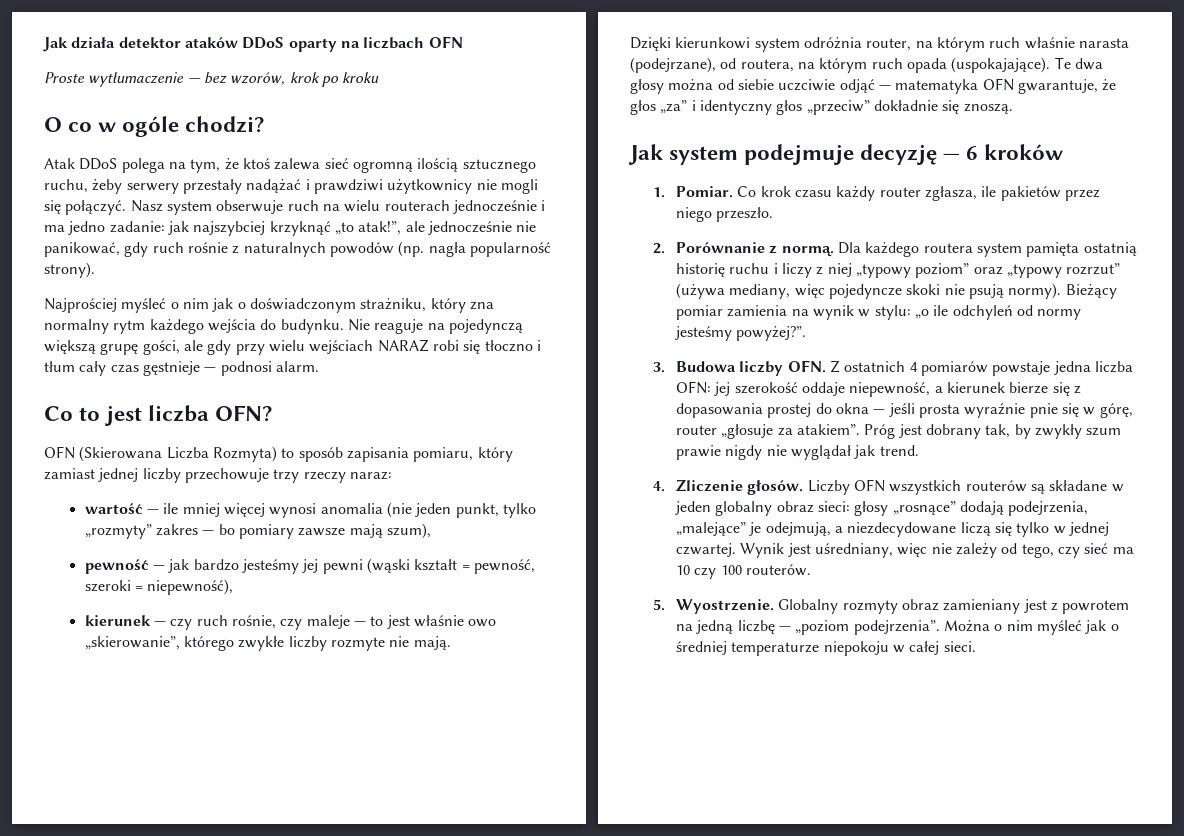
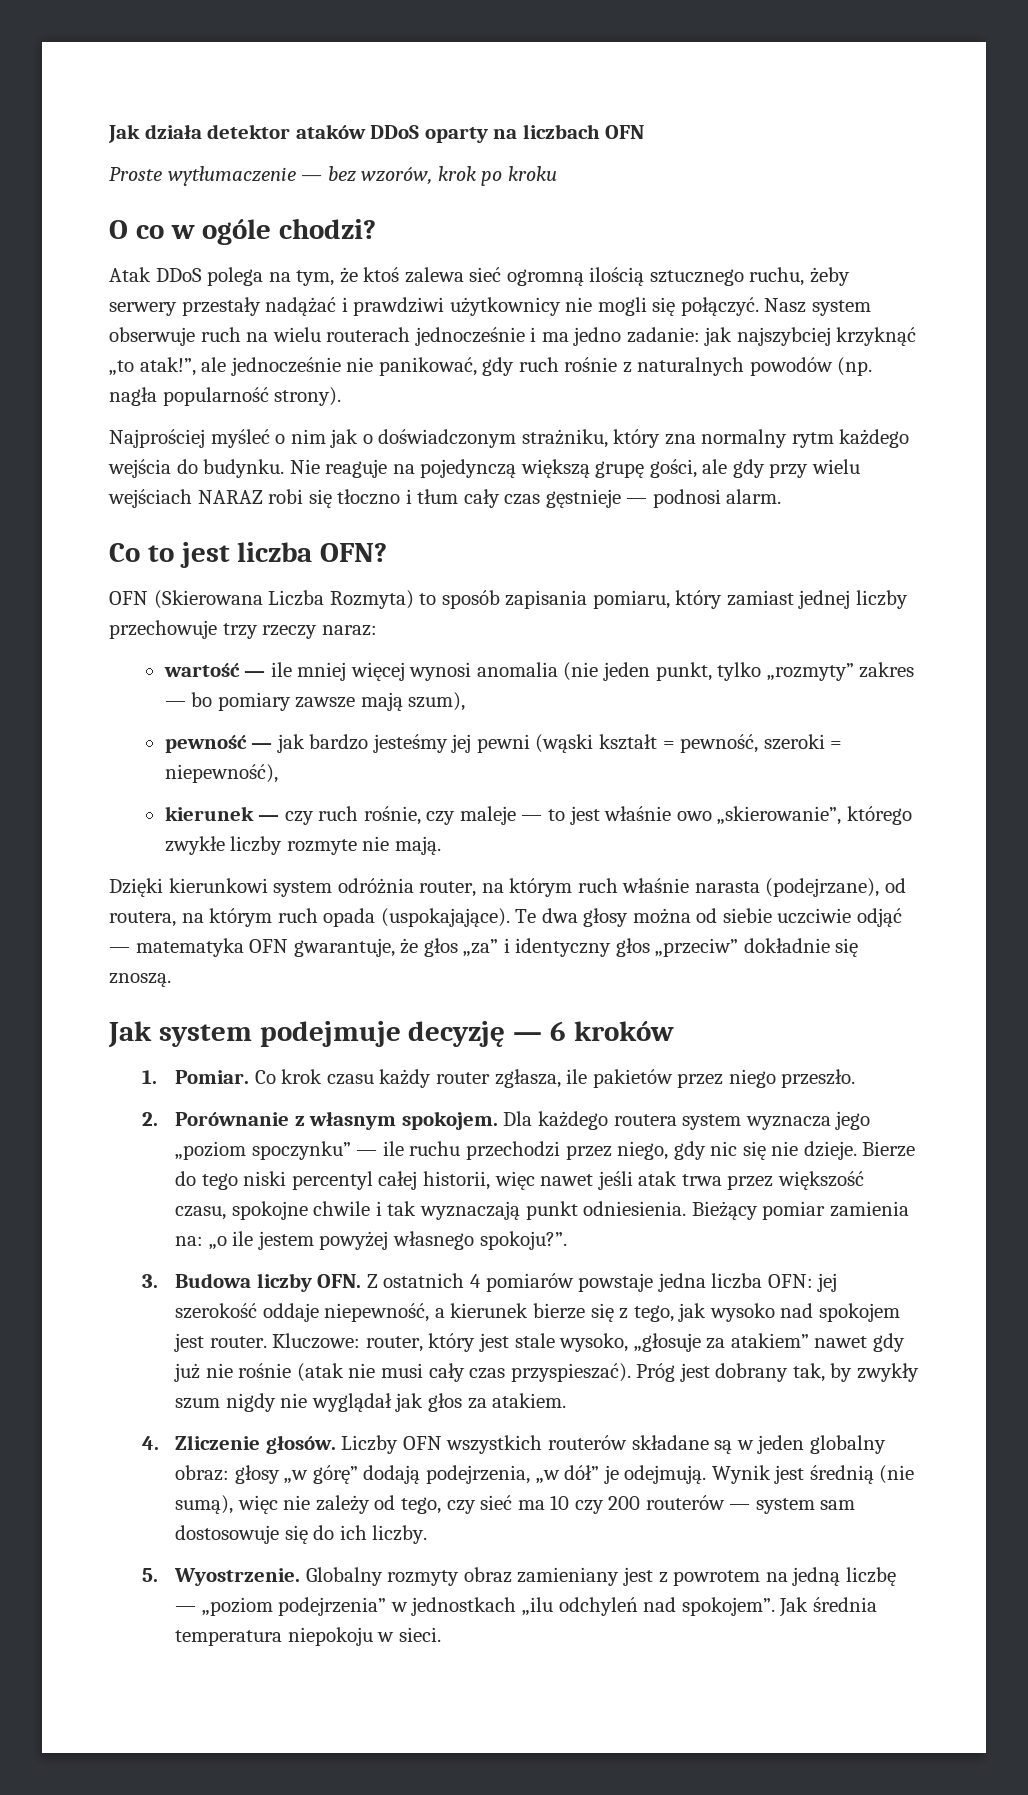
- 2. Porównanie z normą.
+ 2. Porównanie z własnym spokojem.
- Dla każdego routera system pamięta ostatnią historię ruchu i liczy z niej „typowy poziom” oraz „typowy rozrzut” (używa mediany, więc pojedyncze skoki nie psują normy). Bieżący pomiar zamienia na wynik w stylu: „o ile odchyleń od normy jesteśmy powyżej?”.
+ Dla każdego routera system wyznacza jego „poziom spoczynku” — ile ruchu przechodzi przez niego, gdy nic się nie dzieje. Bierze do tego niski percentyl całej historii, więc nawet jeśli atak trwa przez większość czasu, spokojne chwile i tak wyznaczają punkt odniesienia. Bieżący pomiar zamienia na: „o ile jestem powyżej własnego spokoju?”.
- 3. Budowa liczby OFN. Z ostatnich 4 pomiarów powstaje jedna liczba OFN: jej szerokość oddaje niepewność, a kierunek bierze się z dopasowania prostej do okna — jeśli prosta wyraźnie pnie się w górę, router „głosuje za atakiem”.
+ 3. Budowa liczby OFN. Z ostatnich 4 pomiarów powstaje jedna liczba OFN: jej szerokość oddaje niepewność, a kierunek bierze się z tego, jak wysoko nad spokojem jest router. Kluczowe: router, który jest stale wysoko, „głosuje za atakiem” nawet gdy już nie rośnie (atak nie musi cały czas przyspieszać).
- Próg jest dobrany tak, by zwykły szum prawie nigdy nie wyglądał jak trend.
+ Próg jest dobrany tak, by zwykły szum nigdy nie wyglądał jak głos za atakiem.
- Liczby OFN wszystkich routerów są składane w jeden globalny obraz sieci: głosy „rosnące” dodają podejrzenia, „malejące” je odejmują, a niezdecydowane liczą się tylko w jednej czwartej. Wynik jest uśredniany, więc nie zależy od tego, czy sieć ma 10 czy 100 routerów.
+ Liczby OFN wszystkich routerów składane są w jeden globalny obraz: głosy „w górę” dodają podejrzenia, „w dół” je odejmują. Wynik jest średnią (nie sumą), więc nie zależy od tego, czy sieć ma 10 czy 200 routerów — system sam dostosowuje się do ich liczby.
- Globalny rozmyty obraz zamieniany jest z powrotem na jedną liczbę — „poziom podejrzenia”. Można o nim myśleć jak o średniej temperaturze niepokoju w całej sieci.
+ Globalny rozmyty obraz zamieniany jest z powrotem na jedną liczbę — „poziom podejrzenia” w jednostkach „ilu odchyleń nad spokojem”. Jak średnia temperatura niepokoju w sieci.

